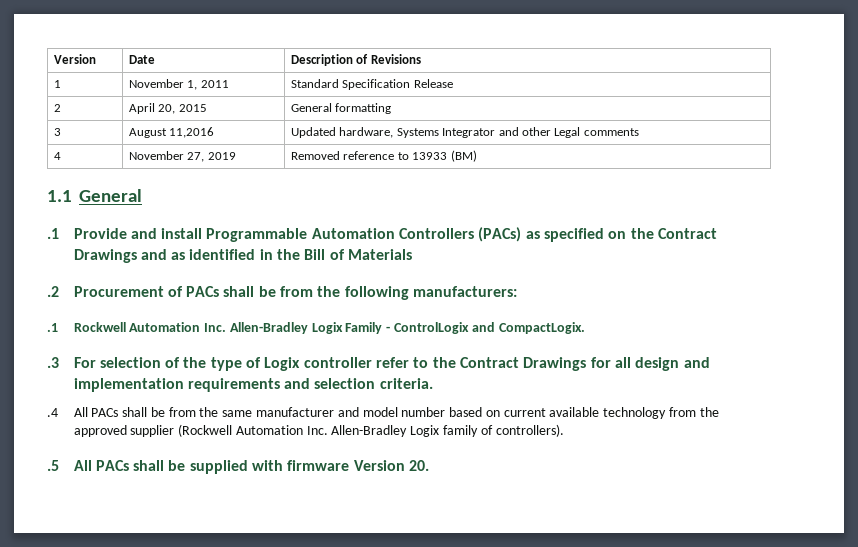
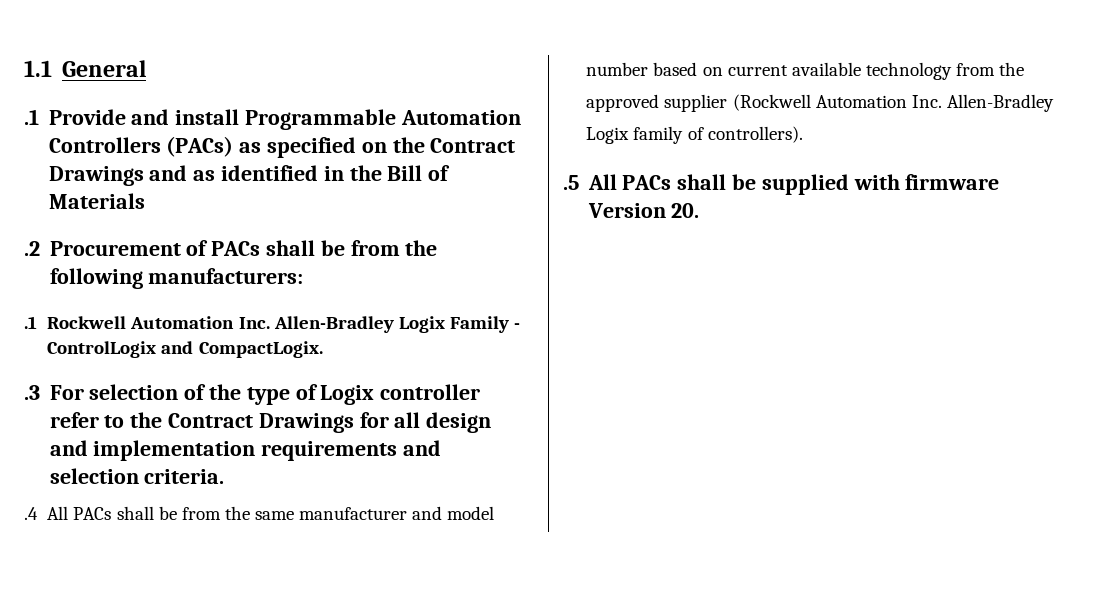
- Version | Date | Description of Revisions
- 1 | November 1, 2011 | Standard Specification Release
- 2 | April 20, 2015 | General formatting
- 3 | August 11,2016 | Updated hardware, Systems Integrator and other Legal comments
- 4 | November 27, 2019 | Removed reference to 13933 (BM)

